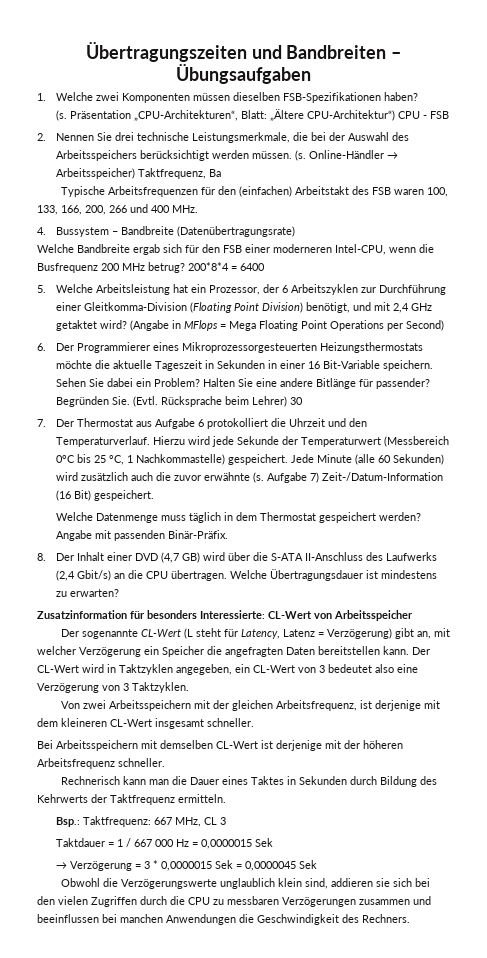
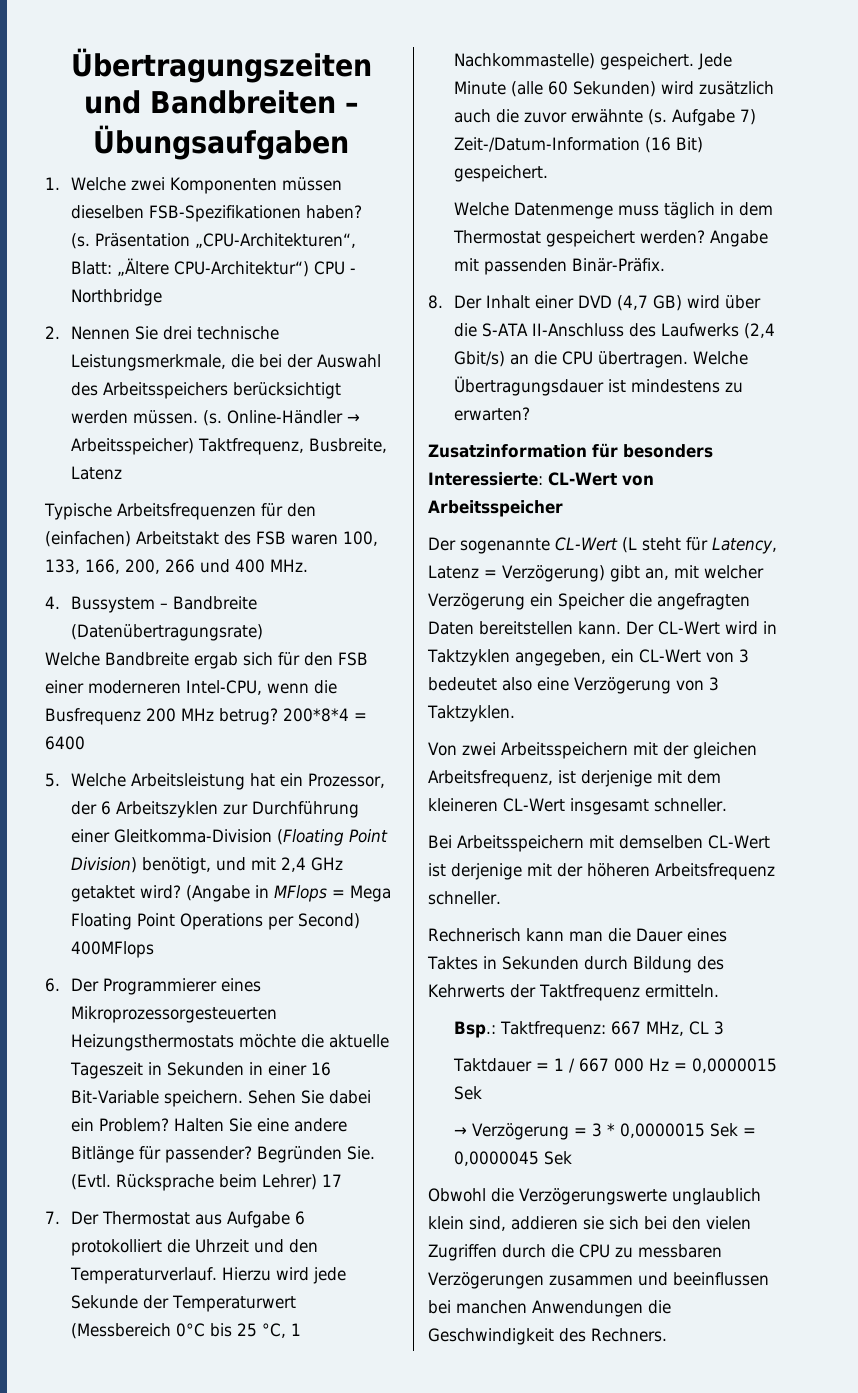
- Präsentation „CPU-Architekturen“, Blatt: „Ältere CPU-Architektur“) CPU - FSB
+ Präsentation „CPU-Architekturen“, Blatt: „Ältere CPU-Architektur“) CPU - Northbridge
- Online-Händler → Arbeitsspeicher) Taktfrequenz, Ba
+ Online-Händler → Arbeitsspeicher) Taktfrequenz, Busbreite, Latenz
- (Angabe in MFlops = Mega Floating Point Operations per Second)
+ (Angabe in MFlops = Mega Floating Point Operations per Second) 400MFlops
- Rücksprache beim Lehrer) 30
+ Rücksprache beim Lehrer) 17

